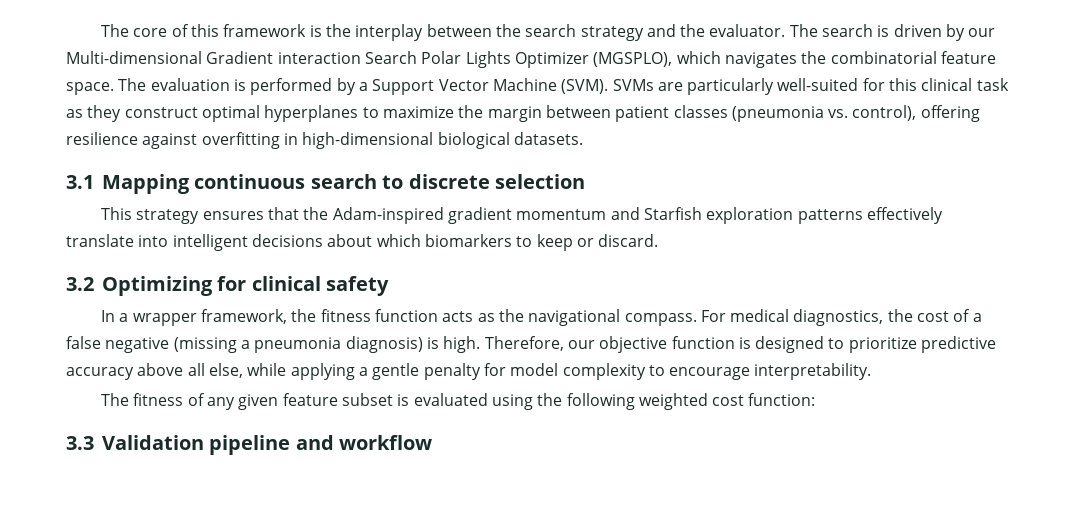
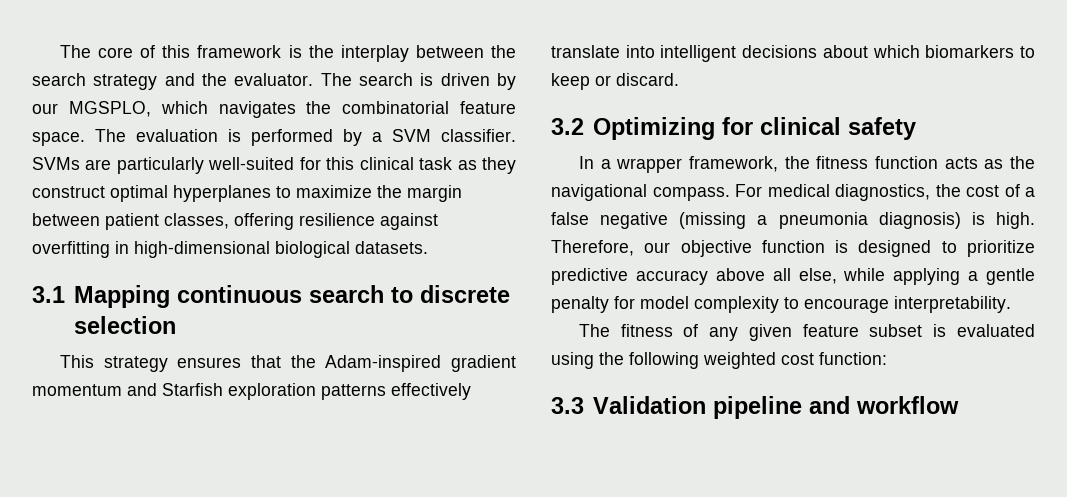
- The search is driven by our Multi-dimensional Gradient interaction Search Polar Lights Optimizer (MGSPLO), which navigates the combinatorial feature space.
+ The search is driven by our MGSPLO, which navigates the combinatorial feature space.
- The evaluation is performed by a Support Vector Machine (SVM).
+ The evaluation is performed by a SVM classifier.
- SVMs are particularly well-suited for this clinical task as they construct optimal hyperplanes to maximize the margin between patient classes (pneumonia vs. control), offering resilience against overfitting in high-dimensional biological datasets.
+ SVMs are particularly well-suited for this clinical task as they construct optimal hyperplanes to maximize the margin between patient classes, offering resilience against overfitting in high-dimensional biological datasets.

